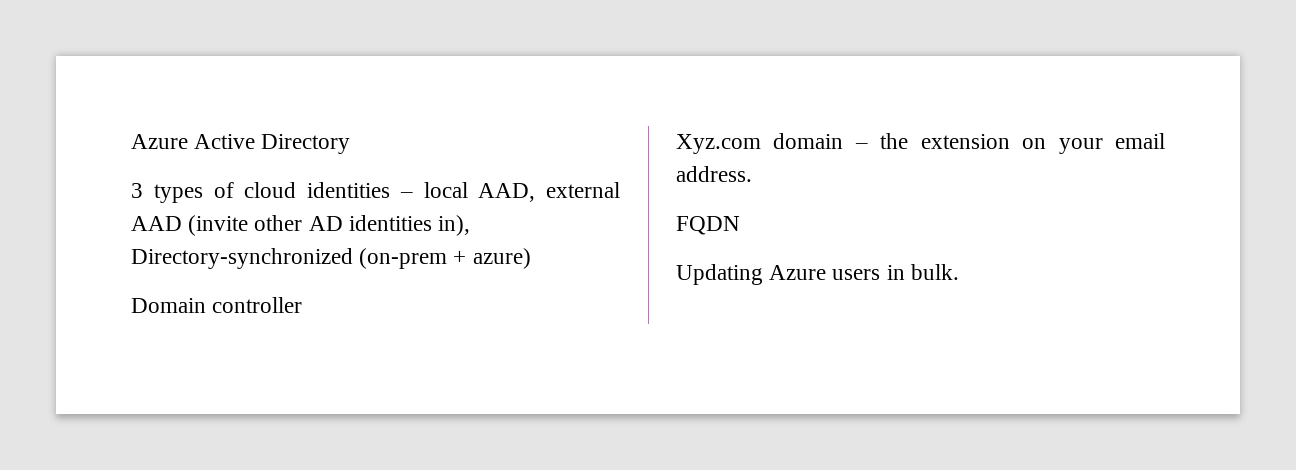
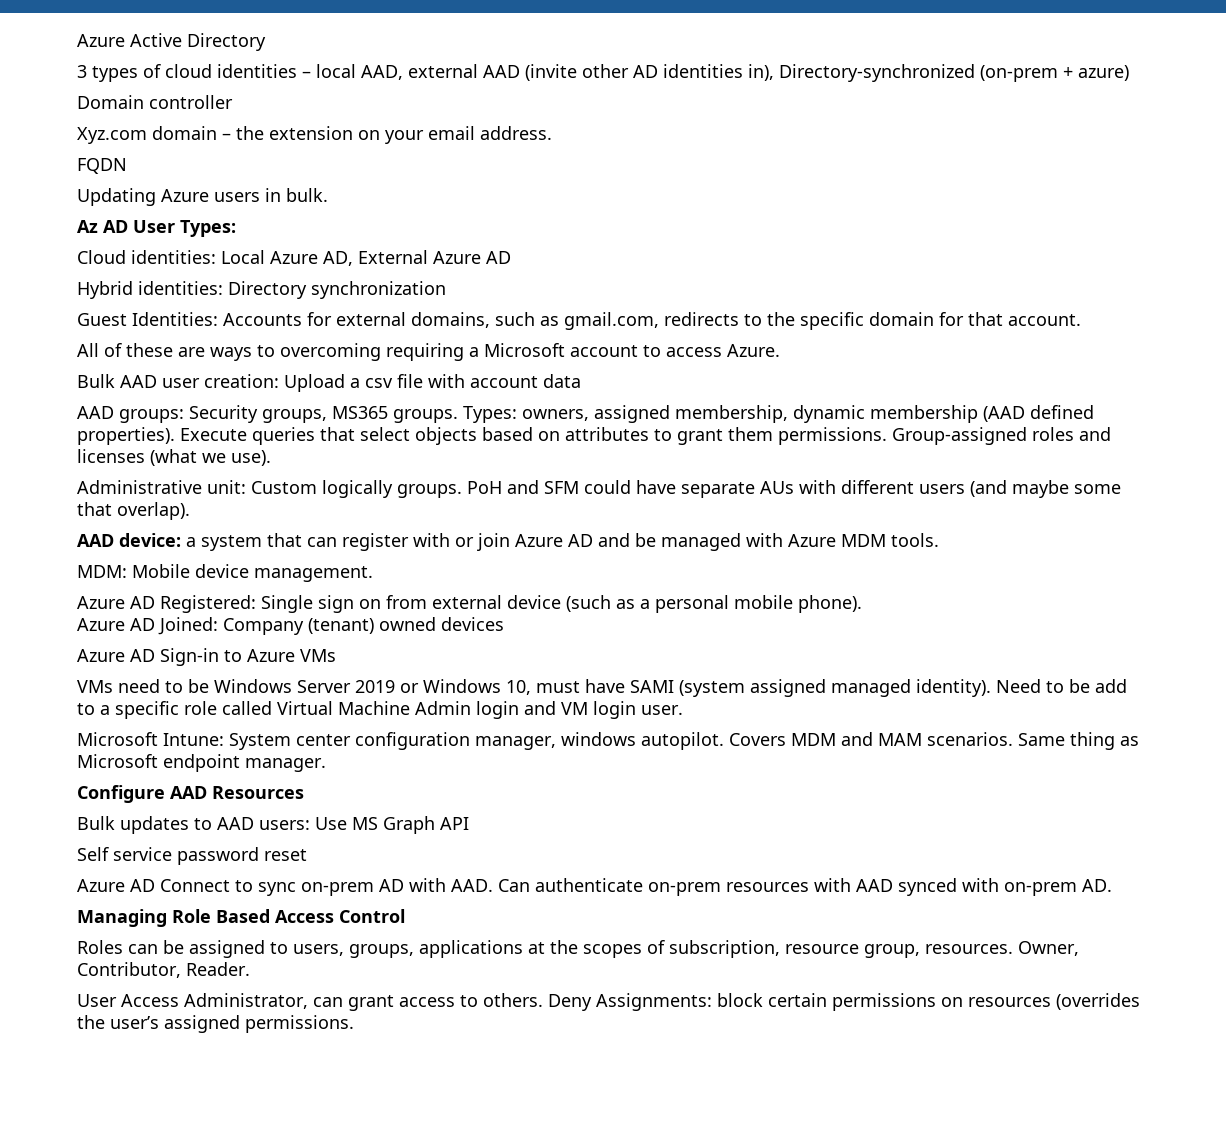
+ Az AD User Types:
+ Cloud identities: Local Azure AD, External Azure AD
+ Hybrid identities: Directory synchronization
+ Guest Identities: Accounts for external domains, such as gmail.com, redirects to the specific domain for that account.
+ All of these are ways to overcoming requiring a Microsoft account to access Azure.
+ Bulk AAD user creation: Upload a csv file with account data
+ AAD groups: Security groups, MS365 groups. Types: owners, assigned membership, dynamic membership (AAD defined properties). Execute queries that select objects based on attributes to grant them permissions. Group-assigned roles and licenses (what we use).
+ Administrative unit: Custom logically groups. PoH and SFM could have separate AUs with different users (and maybe some that overlap).
+ AAD device: a system that can register with or join Azure AD and be managed with Azure MDM tools.
+ MDM: Mobile device management.
+ Azure AD Registered: Single sign on from external device (such as a personal mobile phone).
+ Azure AD Joined: Company (tenant) owned devices
+ Azure AD Sign-in to Azure VMs
+ VMs need to be Windows Server 2019 or Windows 10, must have SAMI (system assigned managed identity). Need to be add to a specific role called Virtual Machine Admin login and VM login user.
+ Microsoft Intune: System center configuration manager, windows autopilot. Covers MDM and MAM scenarios. Same thing as Microsoft endpoint manager.
+ Configure AAD Resources
+ Bulk updates to AAD users: Use MS Graph API
+ Self service password reset
+ Azure AD Connect to sync on-prem AD with AAD. Can authenticate on-prem resources with AAD synced with on-prem AD.
+ Managing Role Based Access Control
+ Roles can be assigned to users, groups, applications at the scopes of subscription, resource group, resources. Owner, Contributor, Reader.
+ User Access Administrator, can grant access to others. Deny Assignments: block certain permissions on resources (overrides the user’s assigned permissions.

